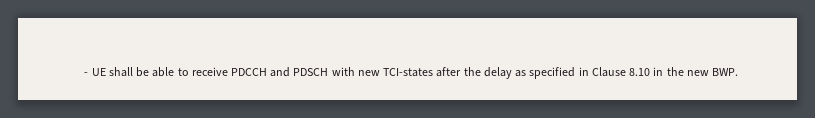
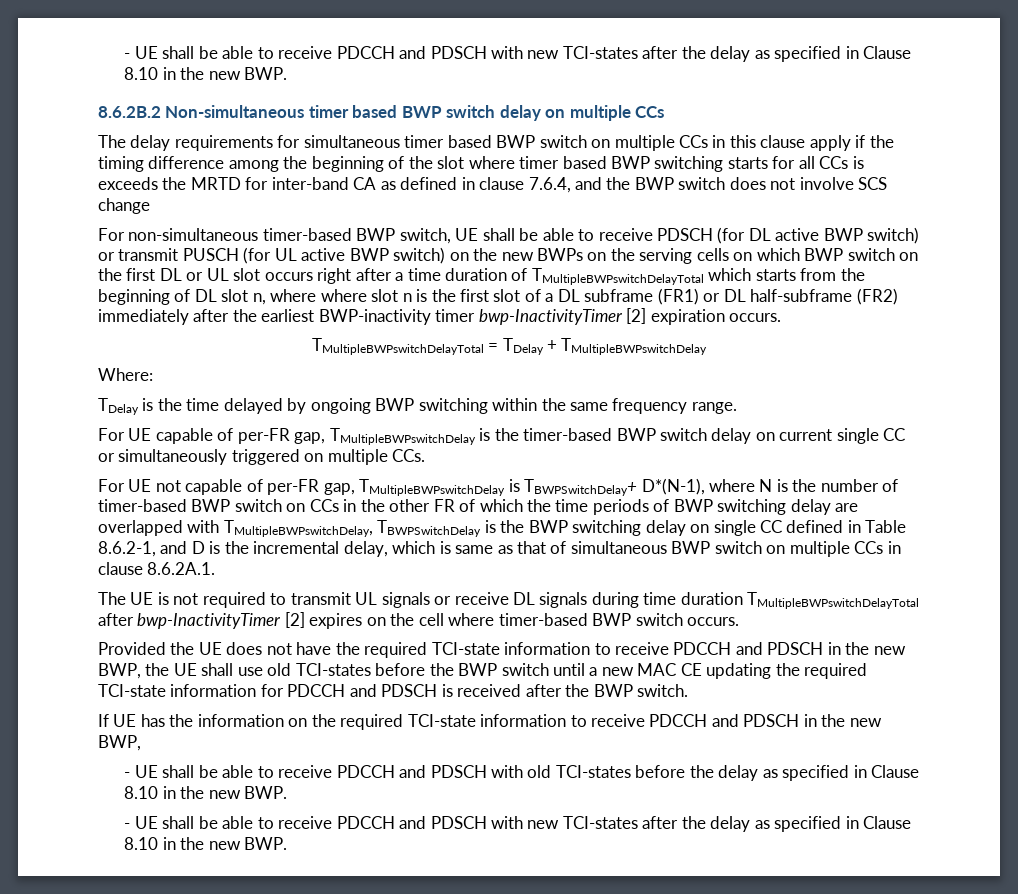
+ 8.6.2B.2 Non-simultaneous timer based BWP switch delay on multiple CCs
+ The delay requirements for simultaneous timer based BWP switch on multiple CCs in this clause apply if the timing difference among the beginning of the slot where timer based BWP switching starts for all CCs is exceeds the MRTD for inter-band CA as defined in clause 7.6.4, and the BWP switch does not involve SCS change
+ For non-simultaneous timer-based BWP switch, UE shall be able to receive PDSCH (for DL active BWP switch) or transmit PUSCH (for UL active BWP switch) on the new BWPs on the serving cells on which BWP switch on the first DL or UL slot occurs right after a time duration of TMultipleBWPswitchDelayTotal which starts from the beginning of DL slot n, where where slot n is the first slot of a DL subframe (FR1) or DL half-subframe (FR2) immediately after the earliest BWP-inactivity timer bwp-InactivityTimer [2] expiration occurs.
+ TMultipleBWPswitchDelayTotal = TDelay + TMultipleBWPswitchDelay
+ Where:
+ TDelay is the time delayed by ongoing BWP switching within the same frequency range.
+ For UE capable of per-FR gap, TMultipleBWPswitchDelay is the timer-based BWP switch delay on current single CC or simultaneously triggered on multiple CCs.
+ For UE not capable of per-FR gap, TMultipleBWPswitchDelay is TBWPSwitchDelay+ D*(N-1), where N is the number of timer-based BWP switch on CCs in the other FR of which the time periods of BWP switching delay are overlapped with TMultipleBWPswitchDelay, TBWPSwitchDelay is the BWP switching delay on single CC defined in Table 8.6.2-1, and D is the incremental delay, which is same as that of simultaneous BWP switch on multiple CCs in clause 8.6.2A.1.
+ The UE is not required to transmit UL signals or receive DL signals during time duration TMultipleBWPswitchDelayTotal after bwp-InactivityTimer [2] expires on the cell where timer-based BWP switch occurs.
+ Provided the UE does not have the required TCI-state information to receive PDCCH and PDSCH in the new BWP, the UE shall use old TCI-states before the BWP switch until a new MAC CE updating the required TCI-state information for PDCCH and PDSCH is received after the BWP switch.
+ If UE has the information on the required TCI-state information to receive PDCCH and PDSCH in the new BWP,
+ - UE shall be able to receive PDCCH and PDSCH with old TCI-states before the delay as specified in Clause 8.10 in the new BWP.
+ - UE shall be able to receive PDCCH and PDSCH with new TCI-states after the delay as specified in Clause 8.10 in the new BWP.

